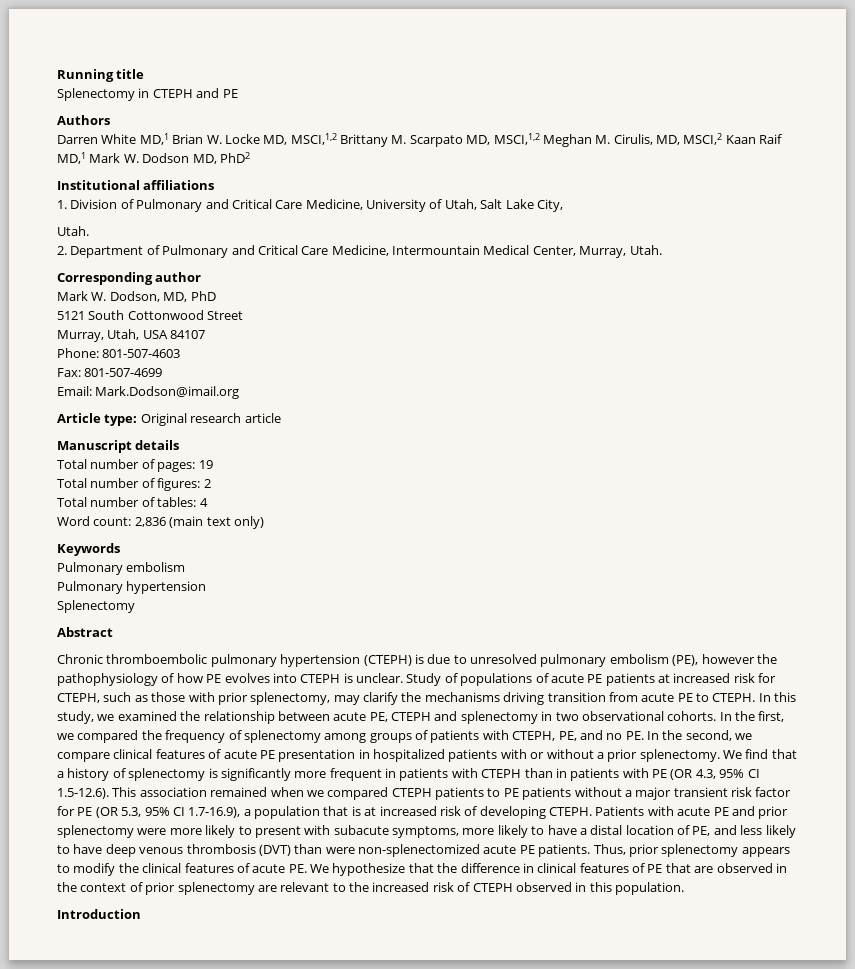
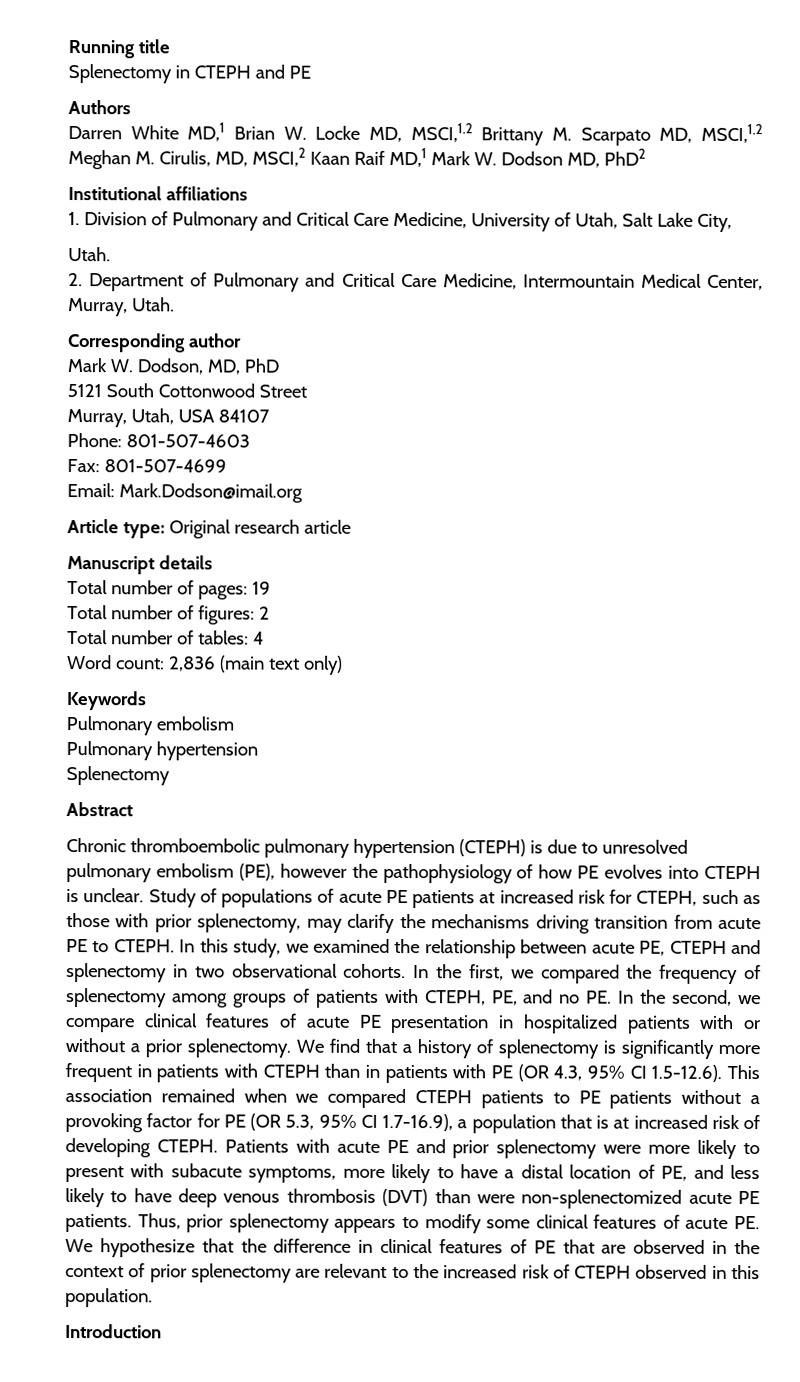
- We find that a history of splenectomy is significantly more frequent in patients with CTEPH than in patients with PE (OR 4.3, 95% CI 1.5-12.6). This association remained when we compared CTEPH patients to PE patients without a major transient risk factor for PE (OR 5.3, 95% CI 1.7-16.9), a population that is at increased risk of developing CTEPH.
+ We find that a history of splenectomy is significantly more frequent in patients with CTEPH than in patients with PE (OR 4.3, 95% CI 1.5-12.6). This association remained when we compared CTEPH patients to PE patients without a provoking factor for PE (OR 5.3, 95% CI 1.7-16.9), a population that is at increased risk of developing CTEPH.
- Thus, prior splenectomy appears to modify the clinical features of acute PE. We hypothesize that the difference in clinical features of PE that are observed in the context of prior splenectomy are relevant to the increased risk of CTEPH observed in this population.
+ Thus, prior splenectomy appears to modify some clinical features of acute PE. We hypothesize that the difference in clinical features of PE that are observed in the context of prior splenectomy are relevant to the increased risk of CTEPH observed in this population.

